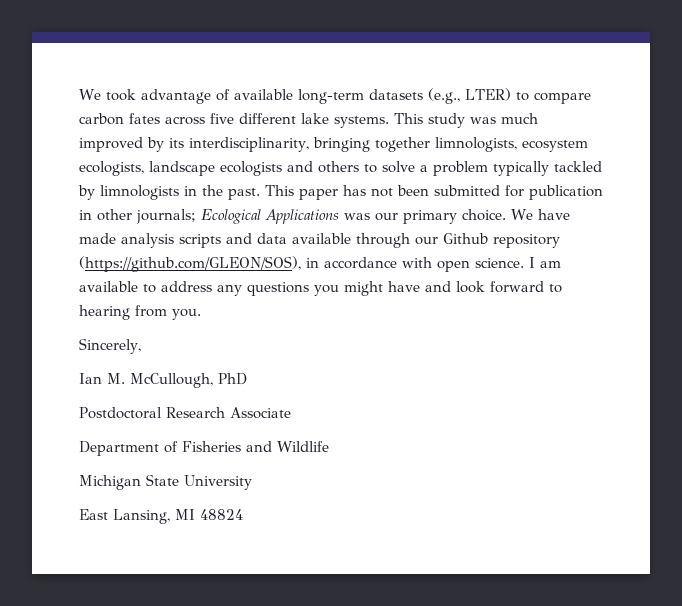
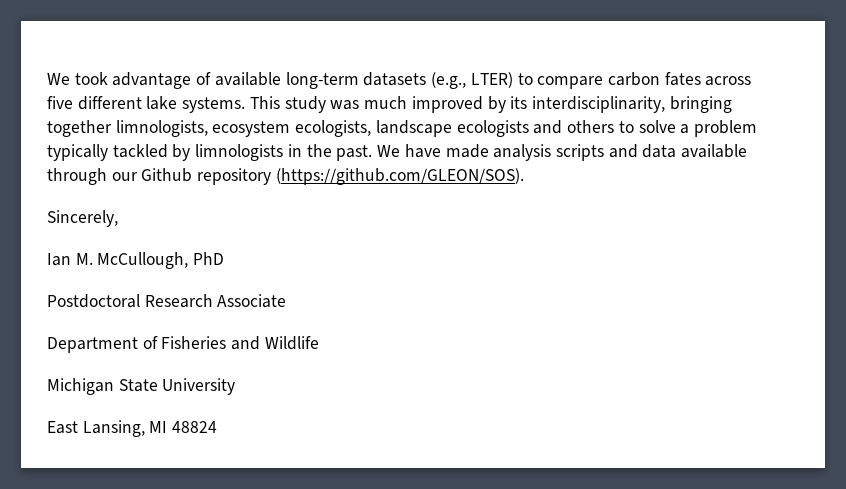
- This paper has not been submitted for publication in other journals; Ecological Applications was our primary choice.
- We have made analysis scripts and data available through our Github repository (https://github.com/GLEON/SOS), in accordance with open science. I am available to address any questions you might have and look forward to hearing from you.
+ We have made analysis scripts and data available through our Github repository (https://github.com/GLEON/SOS).

